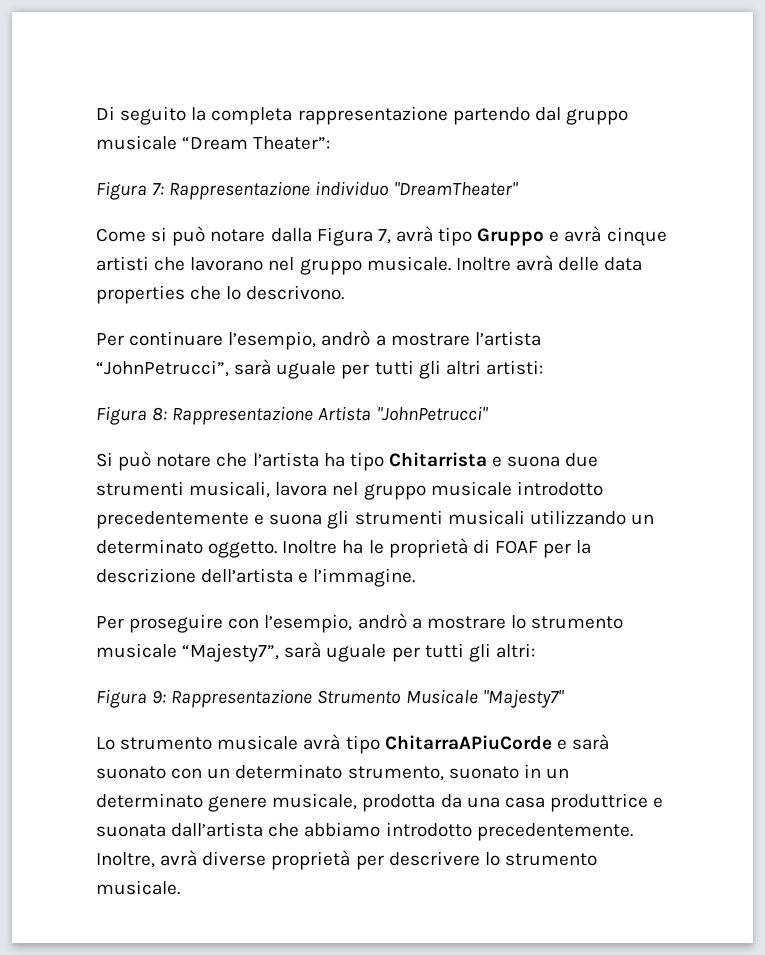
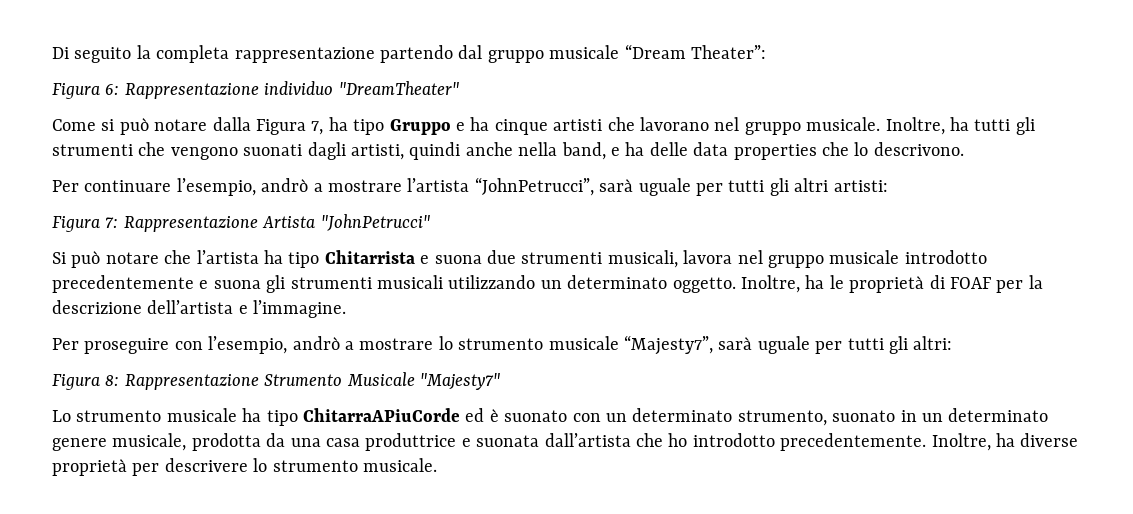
- Figura 7: Rappresentazione individuo "DreamTheater"
+ Figura 6: Rappresentazione individuo "DreamTheater"
- Come si può notare dalla Figura 7, avrà tipo Gruppo e avrà cinque artisti che lavorano nel gruppo musicale.
+ Come si può notare dalla Figura 7, ha tipo Gruppo e ha cinque artisti che lavorano nel gruppo musicale.
- Inoltre avrà delle data properties che lo descrivono.
+ Inoltre, ha tutti gli strumenti che vengono suonati dagli artisti, quindi anche nella band, e ha delle data properties che lo descrivono.
- Figura 8: Rappresentazione Artista "JohnPetrucci"
+ Figura 7: Rappresentazione Artista "JohnPetrucci"
- Inoltre ha le proprietà di FOAF per la descrizione dell’artista e l’immagine.
+ Inoltre, ha le proprietà di FOAF per la descrizione dell’artista e l’immagine.
- Figura 9: Rappresentazione Strumento Musicale "Majesty7"
+ Figura 8: Rappresentazione Strumento Musicale "Majesty7"
- Lo strumento musicale avrà tipo ChitarraAPiuCorde e sarà suonato con un determinato strumento, suonato in un determinato genere musicale, prodotta da una casa produttrice e suonata dall’artista che abbiamo introdotto precedentemente.
+ Lo strumento musicale ha tipo ChitarraAPiuCorde ed è suonato con un determinato strumento, suonato in un determinato genere musicale, prodotta da una casa produttrice e suonata dall’artista che ho introdotto precedentemente.
- Inoltre, avrà diverse proprietà per descrivere lo strumento musicale.
+ Inoltre, ha diverse proprietà per descrivere lo strumento musicale.

